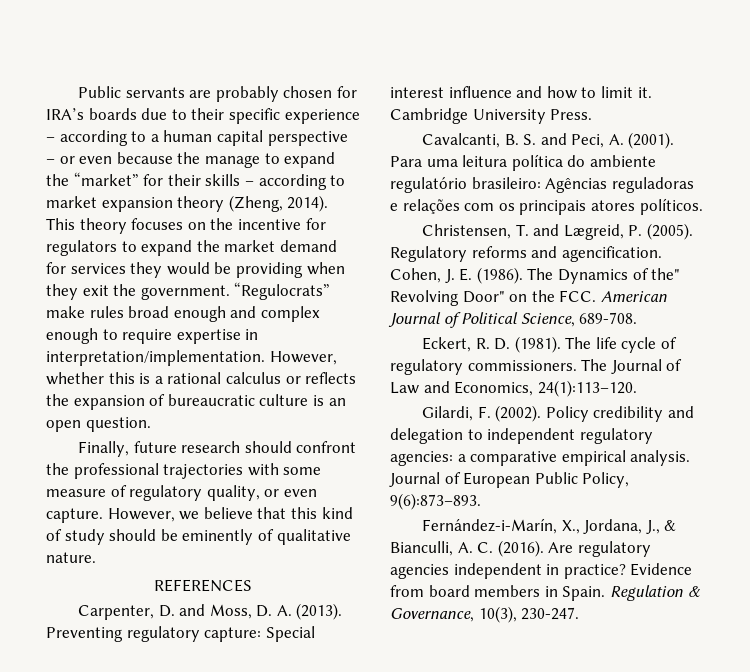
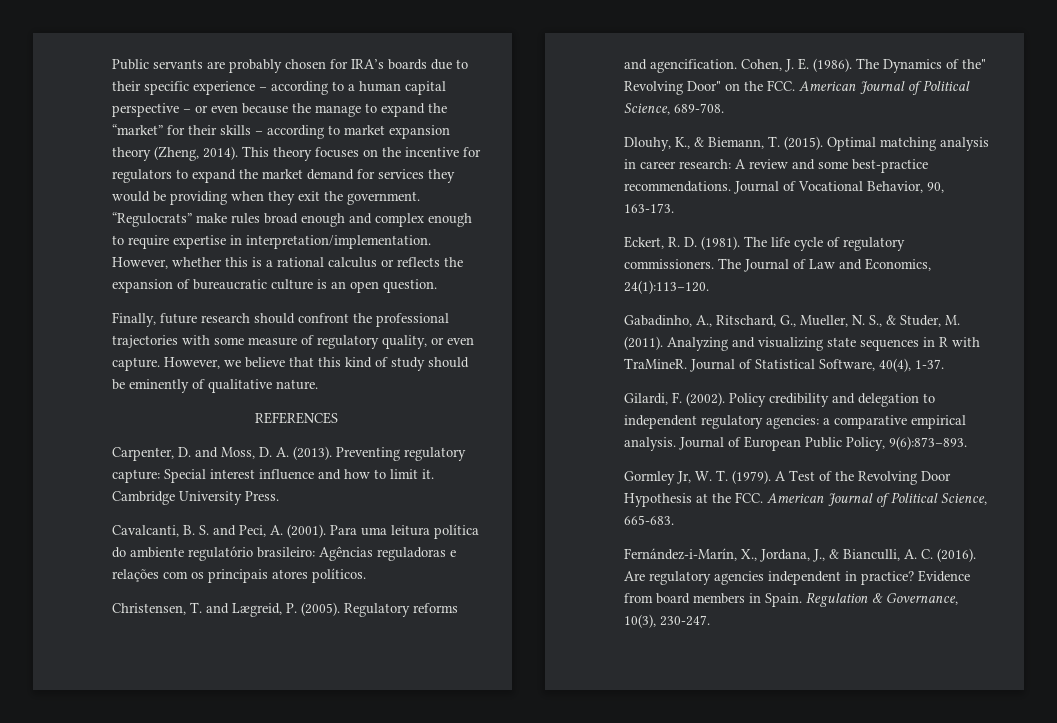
+ Dlouhy, K., & Biemann, T. (2015). Optimal matching analysis in career research: A review and some best-practice recommendations. Journal of Vocational Behavior, 90, 163-173.
+ Gabadinho, A., Ritschard, G., Mueller, N. S., & Studer, M. (2011). Analyzing and visualizing state sequences in R with TraMineR. Journal of Statistical Software, 40(4), 1-37.
+ Gormley Jr, W. T. (1979). A Test of the Revolving Door Hypothesis at the FCC. American Journal of Political Science, 665-683.

